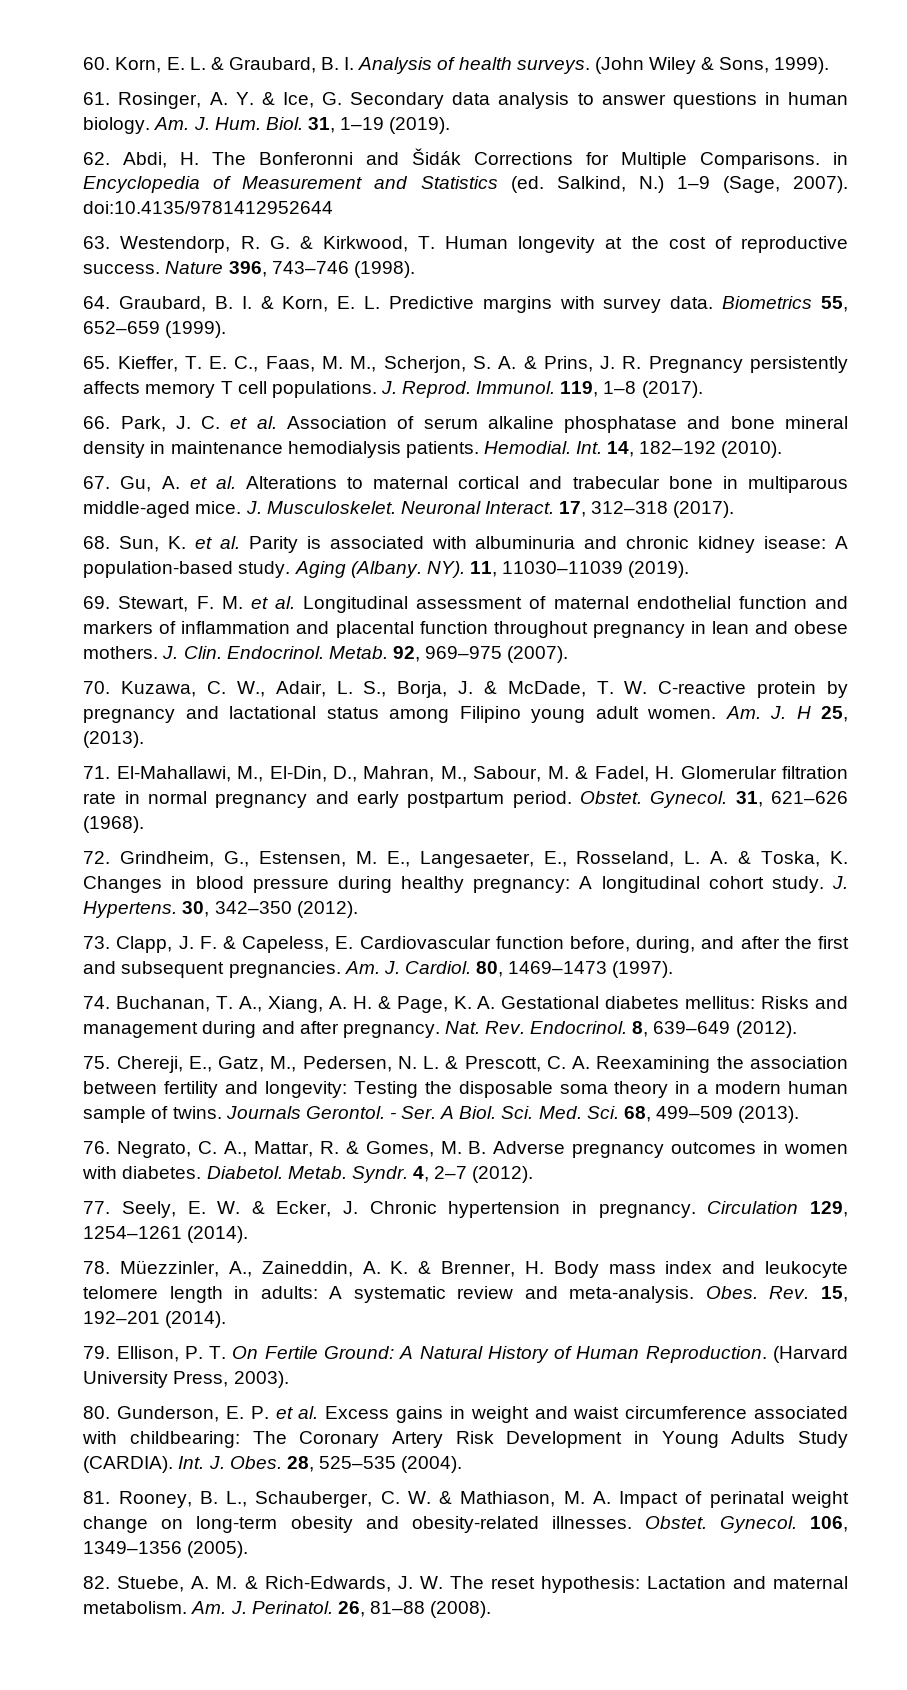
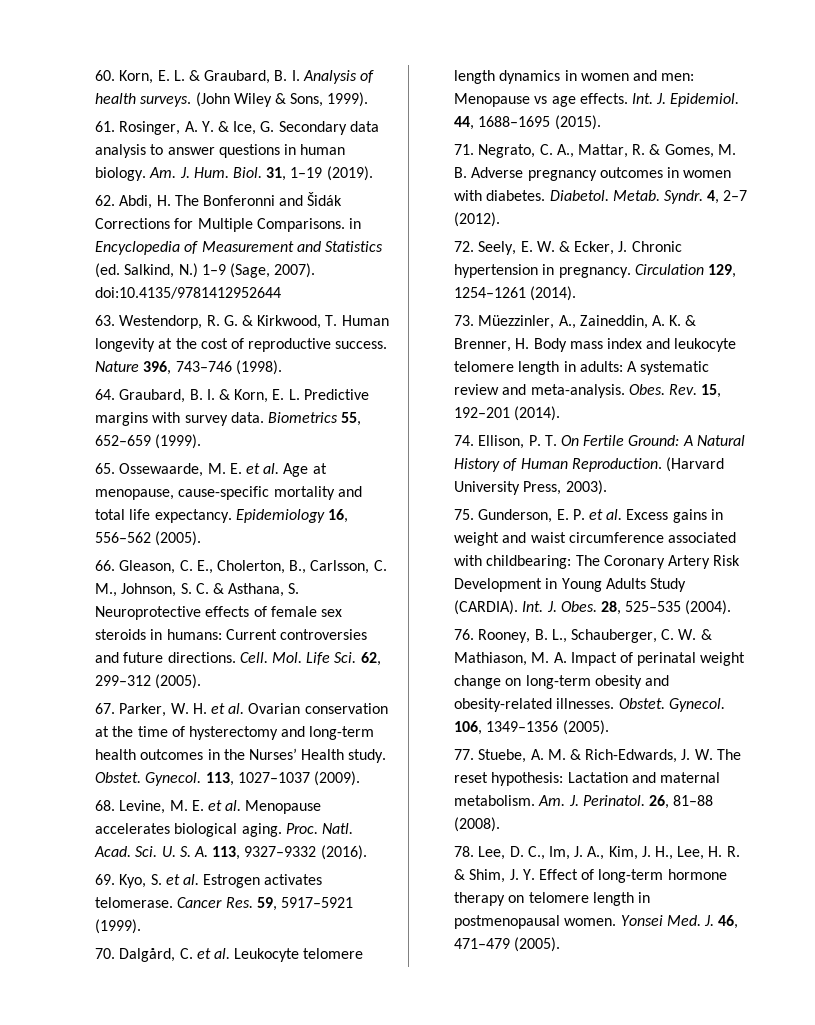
- 65. Kieffer, T. E. C., Faas, M. M., Scherjon, S. A. & Prins, J. R. Pregnancy persistently affects memory T cell populations. J. Reprod. Immunol. 119, 1–8 (2017).
- 66. Park, J. C. et al. Association of serum alkaline phosphatase and bone mineral density in maintenance hemodialysis patients. Hemodial. Int. 14, 182–192 (2010).
- 67. Gu, A. et al. Alterations to maternal cortical and trabecular bone in multiparous middle-aged mice. J. Musculoskelet. Neuronal Interact. 17, 312–318 (2017).
- 68. Sun, K. et al. Parity is associated with albuminuria and chronic kidney isease: A population-based study. Aging (Albany. NY). 11, 11030–11039 (2019).
- 69. Stewart, F. M. et al. Longitudinal assessment of maternal endothelial function and markers of inflammation and placental function throughout pregnancy in lean and obese mothers. J. Clin. Endocrinol. Metab. 92, 969–975 (2007).
- 70. Kuzawa, C. W., Adair, L. S., Borja, J. & McDade, T. W. C-reactive protein by pregnancy and lactational status among Filipino young adult women. Am. J. H 25, (2013).
- 71. El-Mahallawi, M., El-Din, D., Mahran, M., Sabour, M. & Fadel, H. Glomerular filtration rate in normal pregnancy and early postpartum period. Obstet. Gynecol. 31, 621–626 (1968).
- 72. Grindheim, G., Estensen, M. E., Langesaeter, E., Rosseland, L. A. & Toska, K. Changes in blood pressure during healthy pregnancy: A longitudinal cohort study. J. Hypertens. 30, 342–350 (2012).
- 73. Clapp, J. F. & Capeless, E. Cardiovascular function before, during, and after the first and subsequent pregnancies. Am. J. Cardiol. 80, 1469–1473 (1997).
- 74. Buchanan, T. A., Xiang, A. H. & Page, K. A. Gestational diabetes mellitus: Risks and management during and after pregnancy. Nat. Rev. Endocrinol. 8, 639–649 (2012).
- 75. Chereji, E., Gatz, M., Pedersen, N. L. & Prescott, C. A. Reexamining the association between fertility and longevity: Testing the disposable soma theory in a modern human sample of twins. Journals Gerontol. - Ser. A Biol. Sci. Med. Sci. 68, 499–509 (2013).
- 76. Negrato, C. A., Mattar, R. & Gomes, M. B. Adverse pregnancy outcomes in women with diabetes.
+ 65. Ossewaarde, M. E. et al. Age at menopause, cause-specific mortality and total life expectancy. Epidemiology 16, 556–562 (2005).
+ 66. Gleason, C. E., Cholerton, B., Carlsson, C. M., Johnson, S. C. & Asthana, S. Neuroprotective effects of female sex steroids in humans: Current controversies and future directions. Cell. Mol. Life Sci. 62, 299–312 (2005).
+ 67. Parker, W. H. et al. Ovarian conservation at the time of hysterectomy and long-term health outcomes in the Nurses’ Health study. Obstet. Gynecol. 113, 1027–1037 (2009).
+ 68. Levine, M. E. et al. Menopause accelerates biological aging. Proc. Natl. Acad. Sci. U. S. A. 113, 9327–9332 (2016).
+ 69. Kyo, S. et al. Estrogen activates telomerase. Cancer Res. 59, 5917–5921 (1999).
+ 70. Dalgård, C. et al. Leukocyte telomere length dynamics in women and men: Menopause vs age effects. Int. J. Epidemiol. 44, 1688–1695 (2015).
+ 71. Negrato, C. A., Mattar, R. & Gomes, M. B. Adverse pregnancy outcomes in women with diabetes.
- 77. Seely, E. W. & Ecker, J. Chronic hypertension in pregnancy.
+ 72. Seely, E. W. & Ecker, J. Chronic hypertension in pregnancy.
- 78. Müezzinler, A., Zaineddin, A. K. & Brenner, H. Body mass index and leukocyte telomere length in adults: A systematic review and meta-analysis.
+ 73. Müezzinler, A., Zaineddin, A. K. & Brenner, H. Body mass index and leukocyte telomere length in adults: A systematic review and meta-analysis.
- 79. Ellison, P. T. On Fertile Ground: A Natural History of Human Reproduction.
+ 74. Ellison, P. T. On Fertile Ground: A Natural History of Human Reproduction.
- 80. Gunderson, E. P. et al. Excess gains in weight and waist circumference associated with childbearing: The Coronary Artery Risk Development in Young Adults Study (CARDIA).
+ 75. Gunderson, E. P. et al. Excess gains in weight and waist circumference associated with childbearing: The Coronary Artery Risk Development in Young Adults Study (CARDIA).
- 81. Rooney, B. L., Schauberger, C. W. & Mathiason, M. A. Impact of perinatal weight change on long-term obesity and obesity-related illnesses.
+ 76. Rooney, B. L., Schauberger, C. W. & Mathiason, M. A. Impact of perinatal weight change on long-term obesity and obesity-related illnesses.
- 82. Stuebe, A. M. & Rich-Edwards, J. W. The reset hypothesis: Lactation and maternal metabolism.
+ 77. Stuebe, A. M. & Rich-Edwards, J. W. The reset hypothesis: Lactation and maternal metabolism.
+ 78. Lee, D. C., Im, J. A., Kim, J. H., Lee, H. R. & Shim, J. Y. Effect of long-term hormone therapy on telomere length in postmenopausal women. Yonsei Med. J. 46, 471–479 (2005).

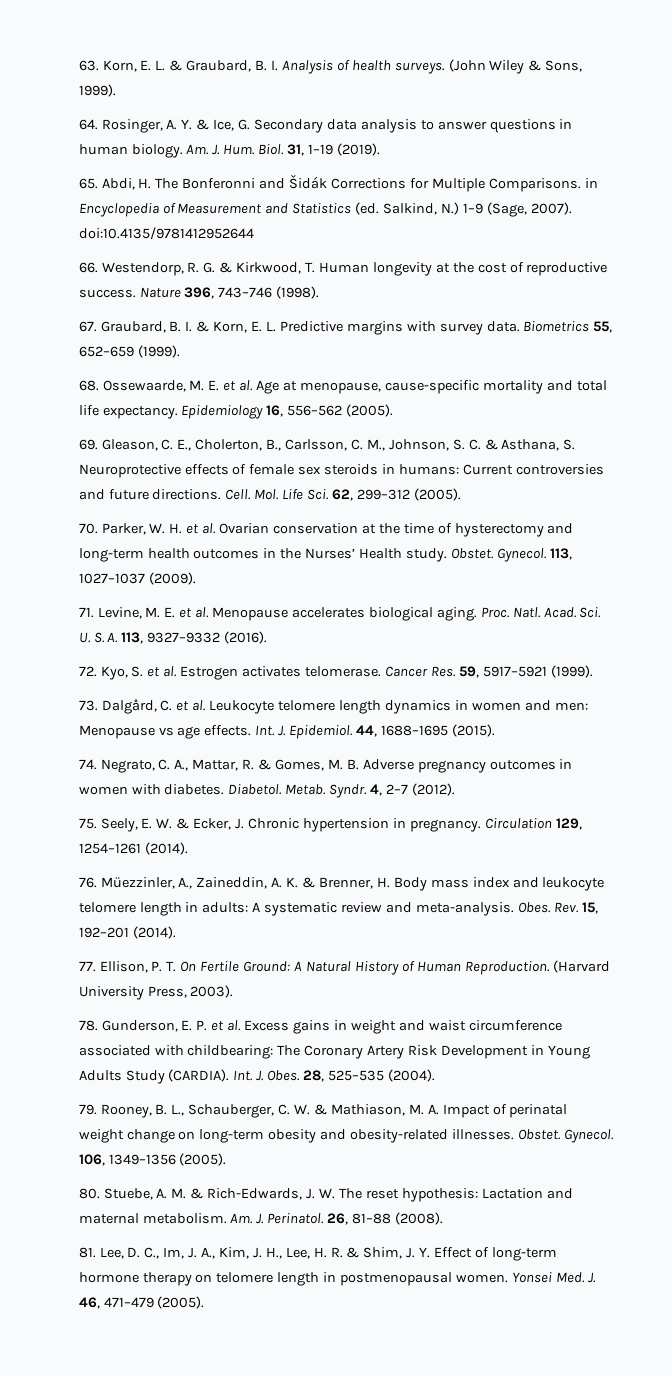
- 60. Korn, E. L. & Graubard, B. I. Analysis of health surveys.
+ 63. Korn, E. L. & Graubard, B. I. Analysis of health surveys.
- 61. Rosinger, A. Y. & Ice, G. Secondary data analysis to answer questions in human biology.
+ 64. Rosinger, A. Y. & Ice, G. Secondary data analysis to answer questions in human biology.
- 62. Abdi, H. The Bonferonni and Šidák Corrections for Multiple Comparisons. in Encyclopedia of Measurement and Statistics (ed. Salkind, N.) 1–9 (Sage, 2007). doi:10.4135/9781412952644
+ 65. Abdi, H. The Bonferonni and Šidák Corrections for Multiple Comparisons. in Encyclopedia of Measurement and Statistics (ed. Salkind, N.) 1–9 (Sage, 2007). doi:10.4135/9781412952644
- 63. Westendorp, R. G. & Kirkwood, T. Human longevity at the cost of reproductive success.
+ 66. Westendorp, R. G. & Kirkwood, T. Human longevity at the cost of reproductive success.
- 64. Graubard, B. I. & Korn, E. L. Predictive margins with survey data.
+ 67. Graubard, B. I. & Korn, E. L. Predictive margins with survey data.
- 65. Ossewaarde, M. E. et al. Age at menopause, cause-specific mortality and total life expectancy.
+ 68. Ossewaarde, M. E. et al. Age at menopause, cause-specific mortality and total life expectancy.
- 66. Gleason, C. E., Cholerton, B., Carlsson, C. M., Johnson, S. C. & Asthana, S. Neuroprotective effects of female sex steroids in humans: Current controversies and future directions.
+ 69. Gleason, C. E., Cholerton, B., Carlsson, C. M., Johnson, S. C. & Asthana, S. Neuroprotective effects of female sex steroids in humans: Current controversies and future directions.
- 67. Parker, W. H. et al. Ovarian conservation at the time of hysterectomy and long-term health outcomes in the Nurses’ Health study.
+ 70. Parker, W. H. et al. Ovarian conservation at the time of hysterectomy and long-term health outcomes in the Nurses’ Health study.
- 68. Levine, M. E. et al. Menopause accelerates biological aging.
+ 71. Levine, M. E. et al. Menopause accelerates biological aging.
- 69. Kyo, S. et al. Estrogen activates telomerase.
+ 72. Kyo, S. et al. Estrogen activates telomerase.
- 70. Dalgård, C. et al. Leukocyte telomere length dynamics in women and men: Menopause vs age effects.
+ 73. Dalgård, C. et al. Leukocyte telomere length dynamics in women and men: Menopause vs age effects.
- 71. Negrato, C. A., Mattar, R. & Gomes, M. B. Adverse pregnancy outcomes in women with diabetes.
+ 74. Negrato, C. A., Mattar, R. & Gomes, M. B. Adverse pregnancy outcomes in women with diabetes.
- 72. Seely, E. W. & Ecker, J. Chronic hypertension in pregnancy.
+ 75. Seely, E. W. & Ecker, J. Chronic hypertension in pregnancy.
- 73. Müezzinler, A., Zaineddin, A. K. & Brenner, H. Body mass index and leukocyte telomere length in adults: A systematic review and meta-analysis.
+ 76. Müezzinler, A., Zaineddin, A. K. & Brenner, H. Body mass index and leukocyte telomere length in adults: A systematic review and meta-analysis.
- 74. Ellison, P. T. On Fertile Ground: A Natural History of Human Reproduction.
+ 77. Ellison, P. T. On Fertile Ground: A Natural History of Human Reproduction.
- 75. Gunderson, E. P. et al. Excess gains in weight and waist circumference associated with childbearing: The Coronary Artery Risk Development in Young Adults Study (CARDIA).
+ 78. Gunderson, E. P. et al. Excess gains in weight and waist circumference associated with childbearing: The Coronary Artery Risk Development in Young Adults Study (CARDIA).
- 76. Rooney, B. L., Schauberger, C. W. & Mathiason, M. A. Impact of perinatal weight change on long-term obesity and obesity-related illnesses.
+ 79. Rooney, B. L., Schauberger, C. W. & Mathiason, M. A. Impact of perinatal weight change on long-term obesity and obesity-related illnesses.
- 77. Stuebe, A. M. & Rich-Edwards, J. W. The reset hypothesis: Lactation and maternal metabolism.
+ 80. Stuebe, A. M. & Rich-Edwards, J. W. The reset hypothesis: Lactation and maternal metabolism.
- 78. Lee, D. C., Im, J. A., Kim, J. H., Lee, H. R. & Shim, J. Y. Effect of long-term hormone therapy on telomere length in postmenopausal women.
+ 81. Lee, D. C., Im, J. A., Kim, J. H., Lee, H. R. & Shim, J. Y. Effect of long-term hormone therapy on telomere length in postmenopausal women.

